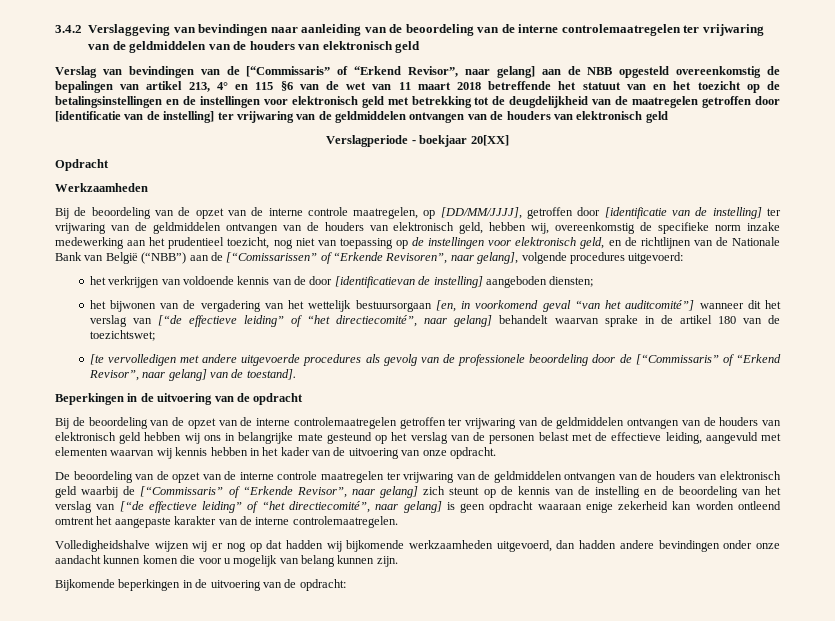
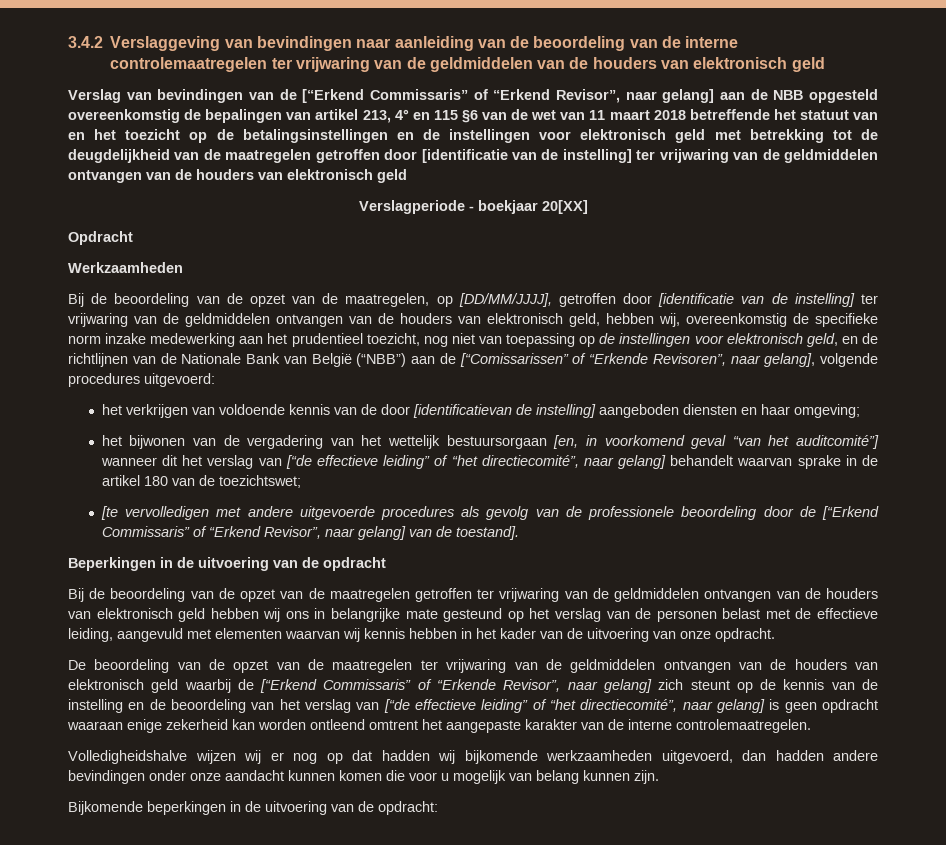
- Verslag van bevindingen van de [“Commissaris” of “Erkend Revisor”, naar gelang] aan de NBB opgesteld overeenkomstig de bepalingen van artikel 213, 4° en 115 §6 van de wet van 11 maart 2018 betreffende het statuut van en het toezicht op de betalingsinstellingen en de instellingen voor elektronisch geld met betrekking tot de deugdelijkheid van de maatregelen getroffen door [identificatie van de instelling] ter vrijwaring van de geldmiddelen ontvangen van de houders van elektronisch geld
+ Verslag van bevindingen van de [“Erkend Commissaris” of “Erkend Revisor”, naar gelang] aan de NBB opgesteld overeenkomstig de bepalingen van artikel 213, 4° en 115 §6 van de wet van 11 maart 2018 betreffende het statuut van en het toezicht op de betalingsinstellingen en de instellingen voor elektronisch geld met betrekking tot de deugdelijkheid van de maatregelen getroffen door [identificatie van de instelling] ter vrijwaring van de geldmiddelen ontvangen van de houders van elektronisch geld
- Bij de beoordeling van de opzet van de interne controle maatregelen, op [DD/MM/JJJJ], getroffen door [identificatie van de instelling] ter vrijwaring van de geldmiddelen ontvangen van de houders van elektronisch geld, hebben wij, overeenkomstig de specifieke norm inzake medewerking aan het prudentieel toezicht, nog niet van toepassing op de instellingen voor elektronisch geld, en de richtlijnen van de Nationale Bank van België (“NBB”) aan de [“Comissarissen” of “Erkende Revisoren”, naar gelang], volgende procedures uitgevoerd:
+ Bij de beoordeling van de opzet van de maatregelen, op [DD/MM/JJJJ], getroffen door [identificatie van de instelling] ter vrijwaring van de geldmiddelen ontvangen van de houders van elektronisch geld, hebben wij, overeenkomstig de specifieke norm inzake medewerking aan het prudentieel toezicht, nog niet van toepassing op de instellingen voor elektronisch geld, en de richtlijnen van de Nationale Bank van België (“NBB”) aan de [“Comissarissen” of “Erkende Revisoren”, naar gelang], volgende procedures uitgevoerd:
- het verkrijgen van voldoende kennis van de door [identificatievan de instelling] aangeboden diensten;
+ het verkrijgen van voldoende kennis van de door [identificatievan de instelling] aangeboden diensten en haar omgeving;
- [te vervolledigen met andere uitgevoerde procedures als gevolg van de professionele beoordeling door de [“Commissaris” of “Erkend Revisor”, naar gelang] van de toestand].
+ [te vervolledigen met andere uitgevoerde procedures als gevolg van de professionele beoordeling door de [“Erkend Commissaris” of “Erkend Revisor”, naar gelang] van de toestand].
- Bij de beoordeling van de opzet van de interne controlemaatregelen getroffen ter vrijwaring van de geldmiddelen ontvangen van de houders van elektronisch geld hebben wij ons in belangrijke mate gesteund op het verslag van de personen belast met de effectieve leiding, aangevuld met elementen waarvan wij kennis hebben in het kader van de uitvoering van onze opdracht.
+ Bij de beoordeling van de opzet van de maatregelen getroffen ter vrijwaring van de geldmiddelen ontvangen van de houders van elektronisch geld hebben wij ons in belangrijke mate gesteund op het verslag van de personen belast met de effectieve leiding, aangevuld met elementen waarvan wij kennis hebben in het kader van de uitvoering van onze opdracht.
- De beoordeling van de opzet van de interne controle maatregelen ter vrijwaring van de geldmiddelen ontvangen van de houders van elektronisch geld waarbij de [“Commissaris” of “Erkende Revisor”, naar gelang] zich steunt op de kennis van de instelling en de beoordeling van het verslag van [“de effectieve leiding” of “het directiecomité”, naar gelang] is geen opdracht waaraan enige zekerheid kan worden ontleend omtrent het aangepaste karakter van de interne controlemaatregelen.
+ De beoordeling van de opzet van de maatregelen ter vrijwaring van de geldmiddelen ontvangen van de houders van elektronisch geld waarbij de [“Erkend Commissaris” of “Erkende Revisor”, naar gelang] zich steunt op de kennis van de instelling en de beoordeling van het verslag van [“de effectieve leiding” of “het directiecomité”, naar gelang] is geen opdracht waaraan enige zekerheid kan worden ontleend omtrent het aangepaste karakter van de interne controlemaatregelen.

